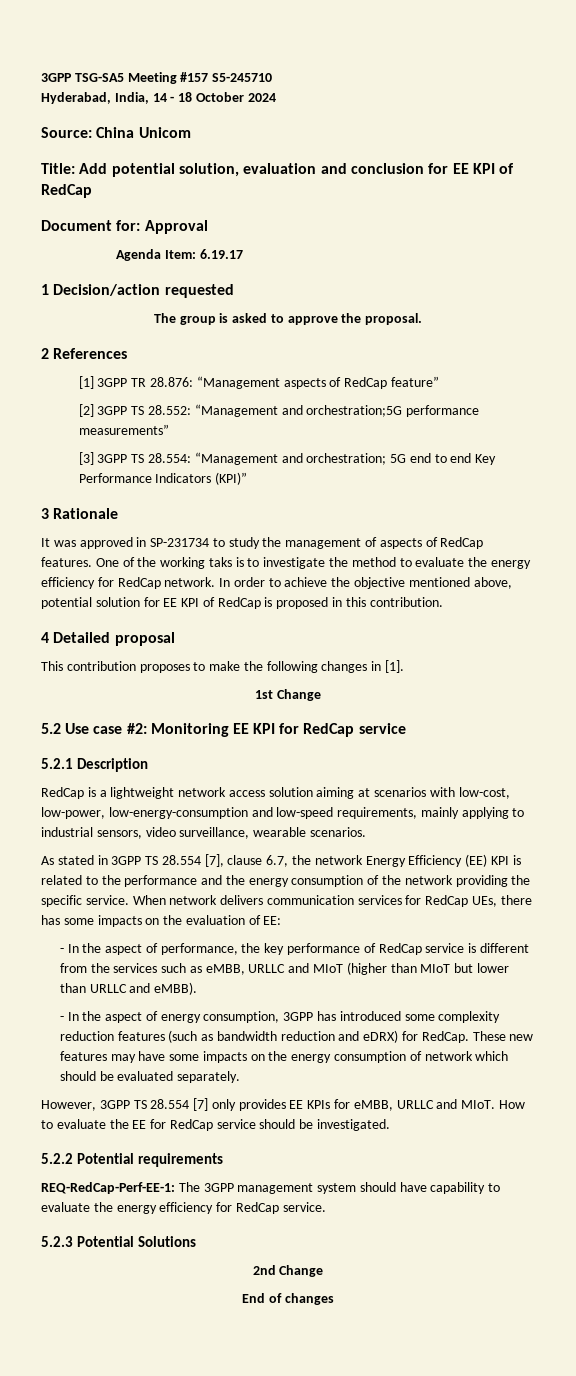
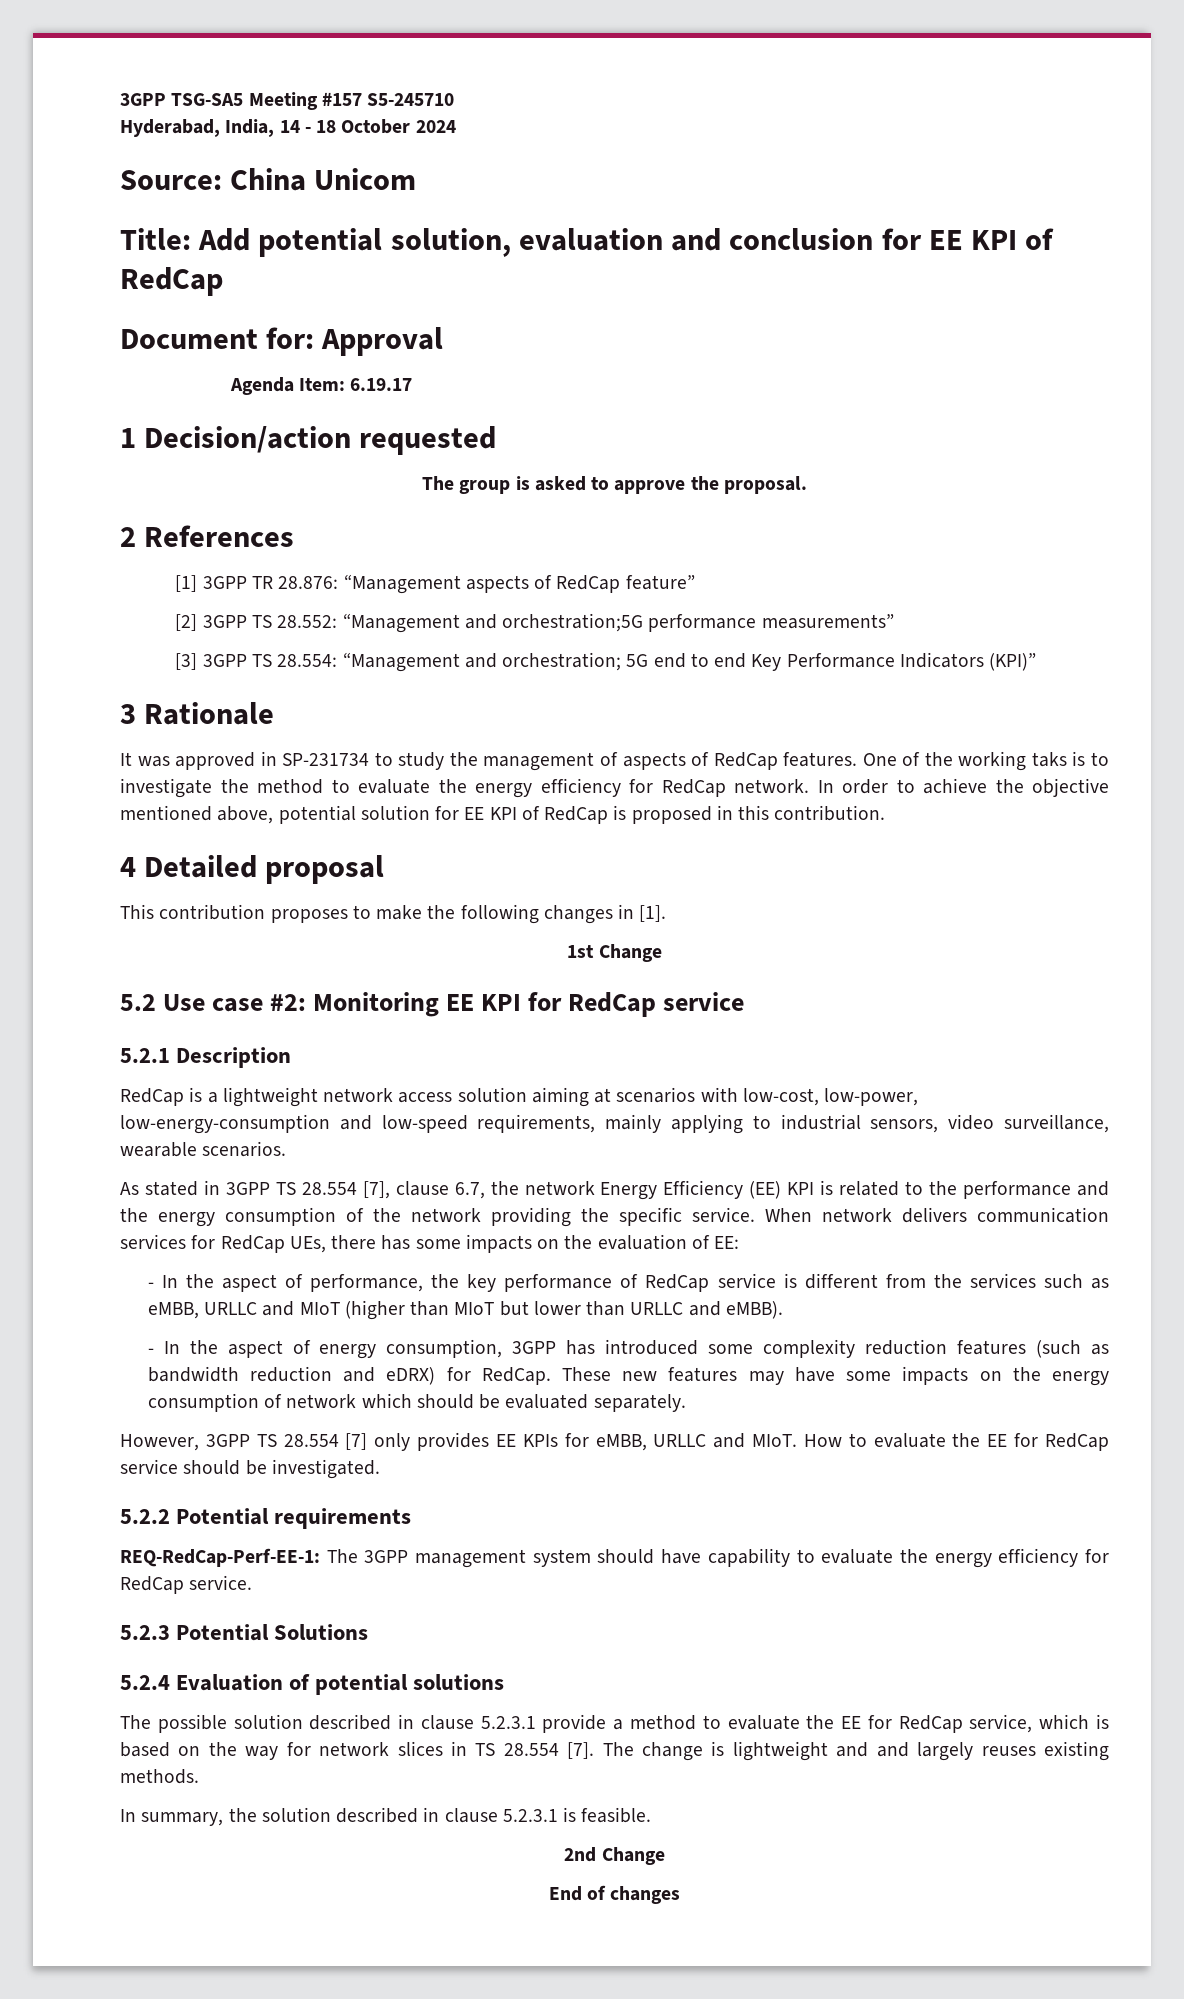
+ 5.2.4 Evaluation of potential solutions
+ The possible solution described in clause 5.2.3.1 provide a method to evaluate the EE for RedCap service, which is based on the way for network slices in TS 28.554 [7]. The change is lightweight and and largely reuses existing methods.
+ In summary, the solution described in clause 5.2.3.1 is feasible.

